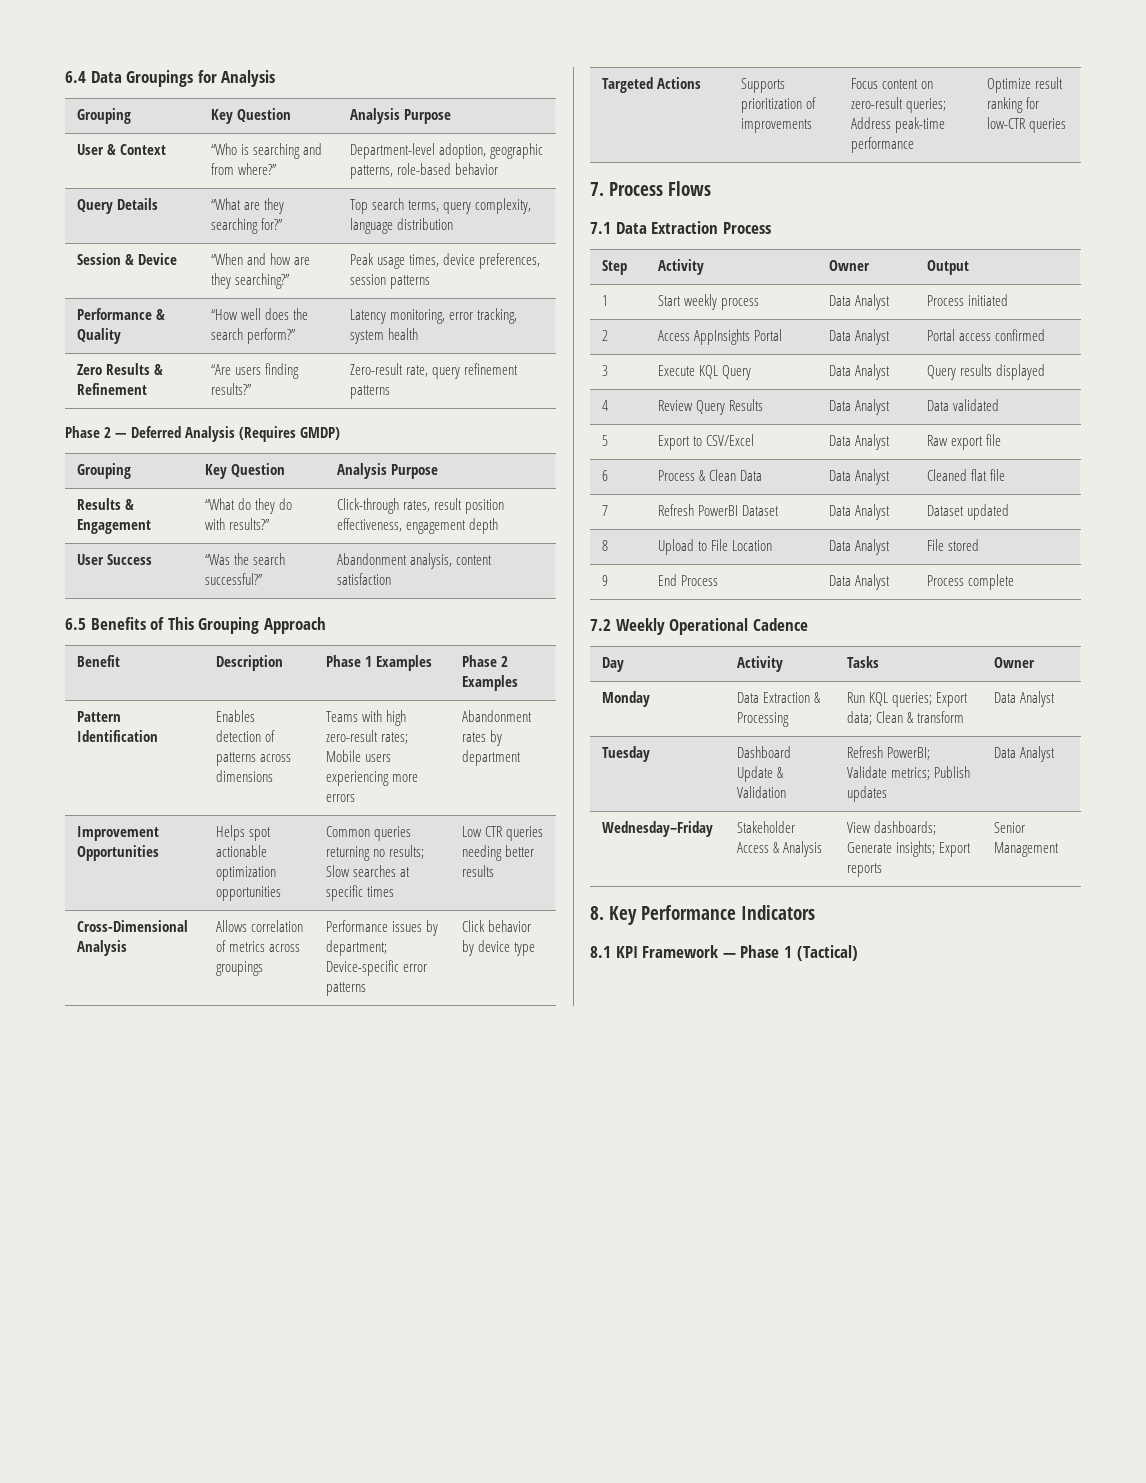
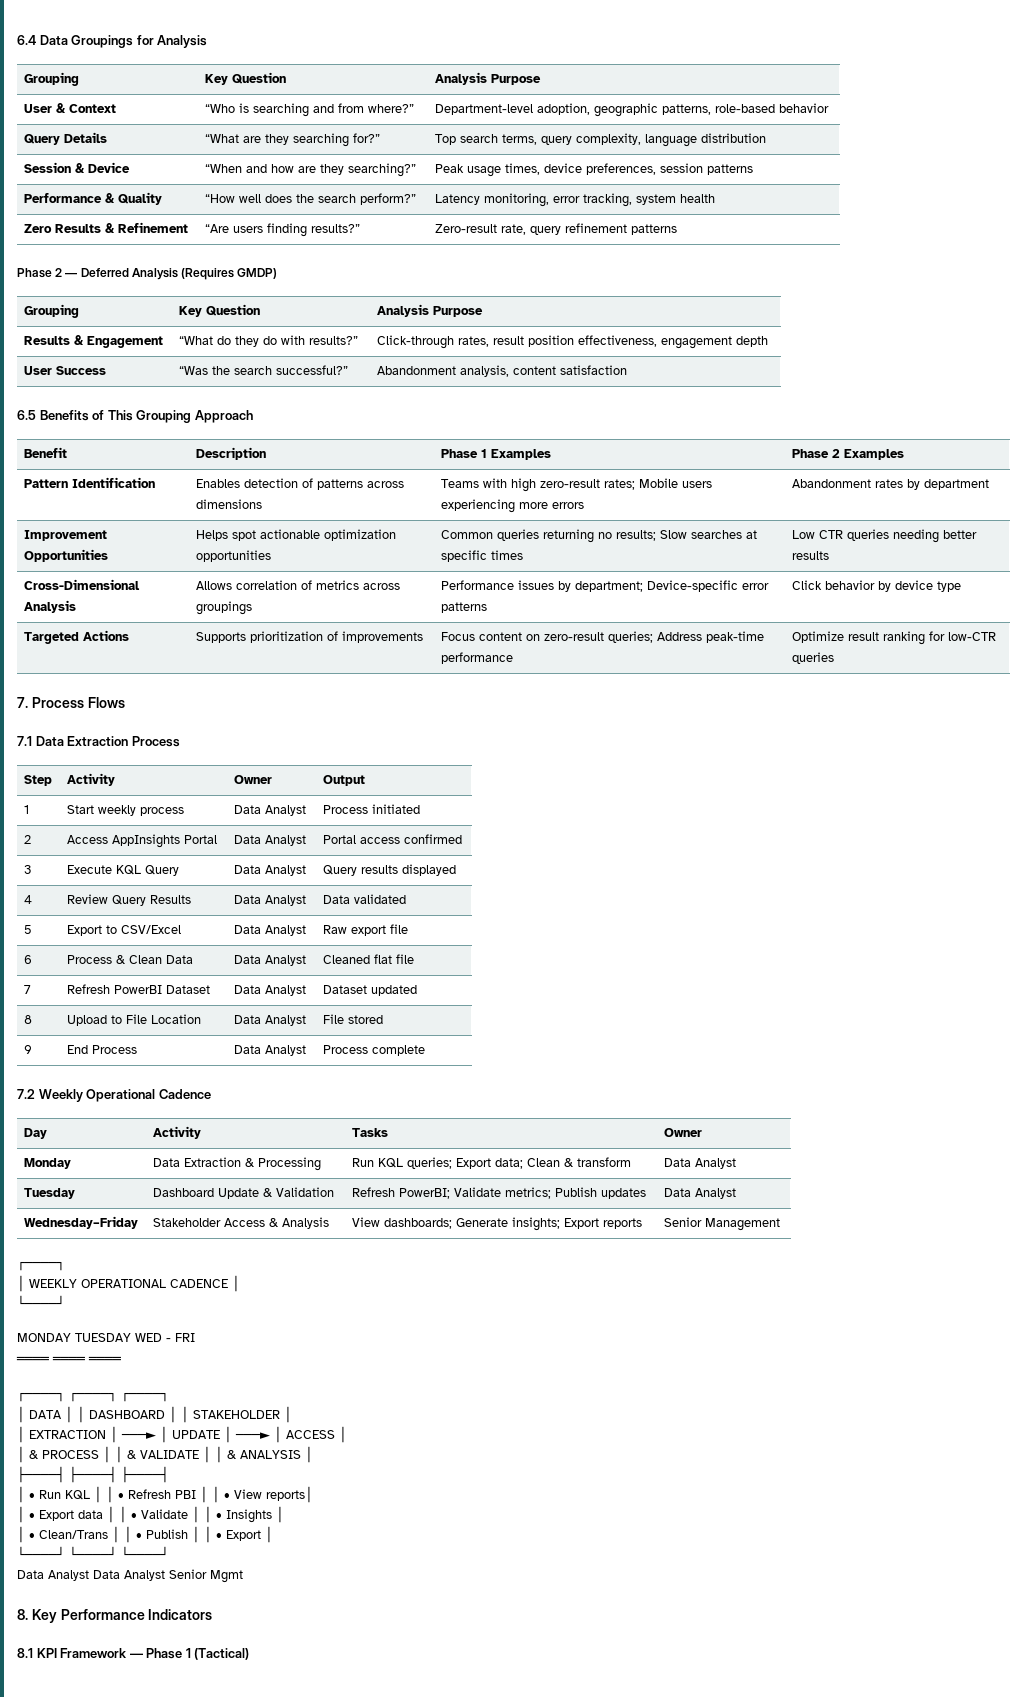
  Wednesday–Friday | Stakeholder Access & Analysis | View dashboards; Generate insights; Export reports | Senior Management
+ ┌────┐
+ │ WEEKLY OPERATIONAL CADENCE │
+ └────┘
+ MONDAY TUESDAY WED - FRI
+ ════ ════ ════
+ ┌────┐ ┌────┐ ┌────┐
+ │ DATA │ │ DASHBOARD │ │ STAKEHOLDER │
+ │ EXTRACTION │ ───► │ UPDATE │ ───► │ ACCESS │
+ │ & PROCESS │ │ & VALIDATE │ │ & ANALYSIS │
+ ├────┤ ├────┤ ├────┤
+ │ • Run KQL │ │ • Refresh PBI │ │ • View reports│
+ │ • Export data │ │ • Validate │ │ • Insights │
+ │ • Clean/Trans │ │ • Publish │ │ • Export │
+ └────┘ └────┘ └────┘
+ Data Analyst Data Analyst Senior Mgmt

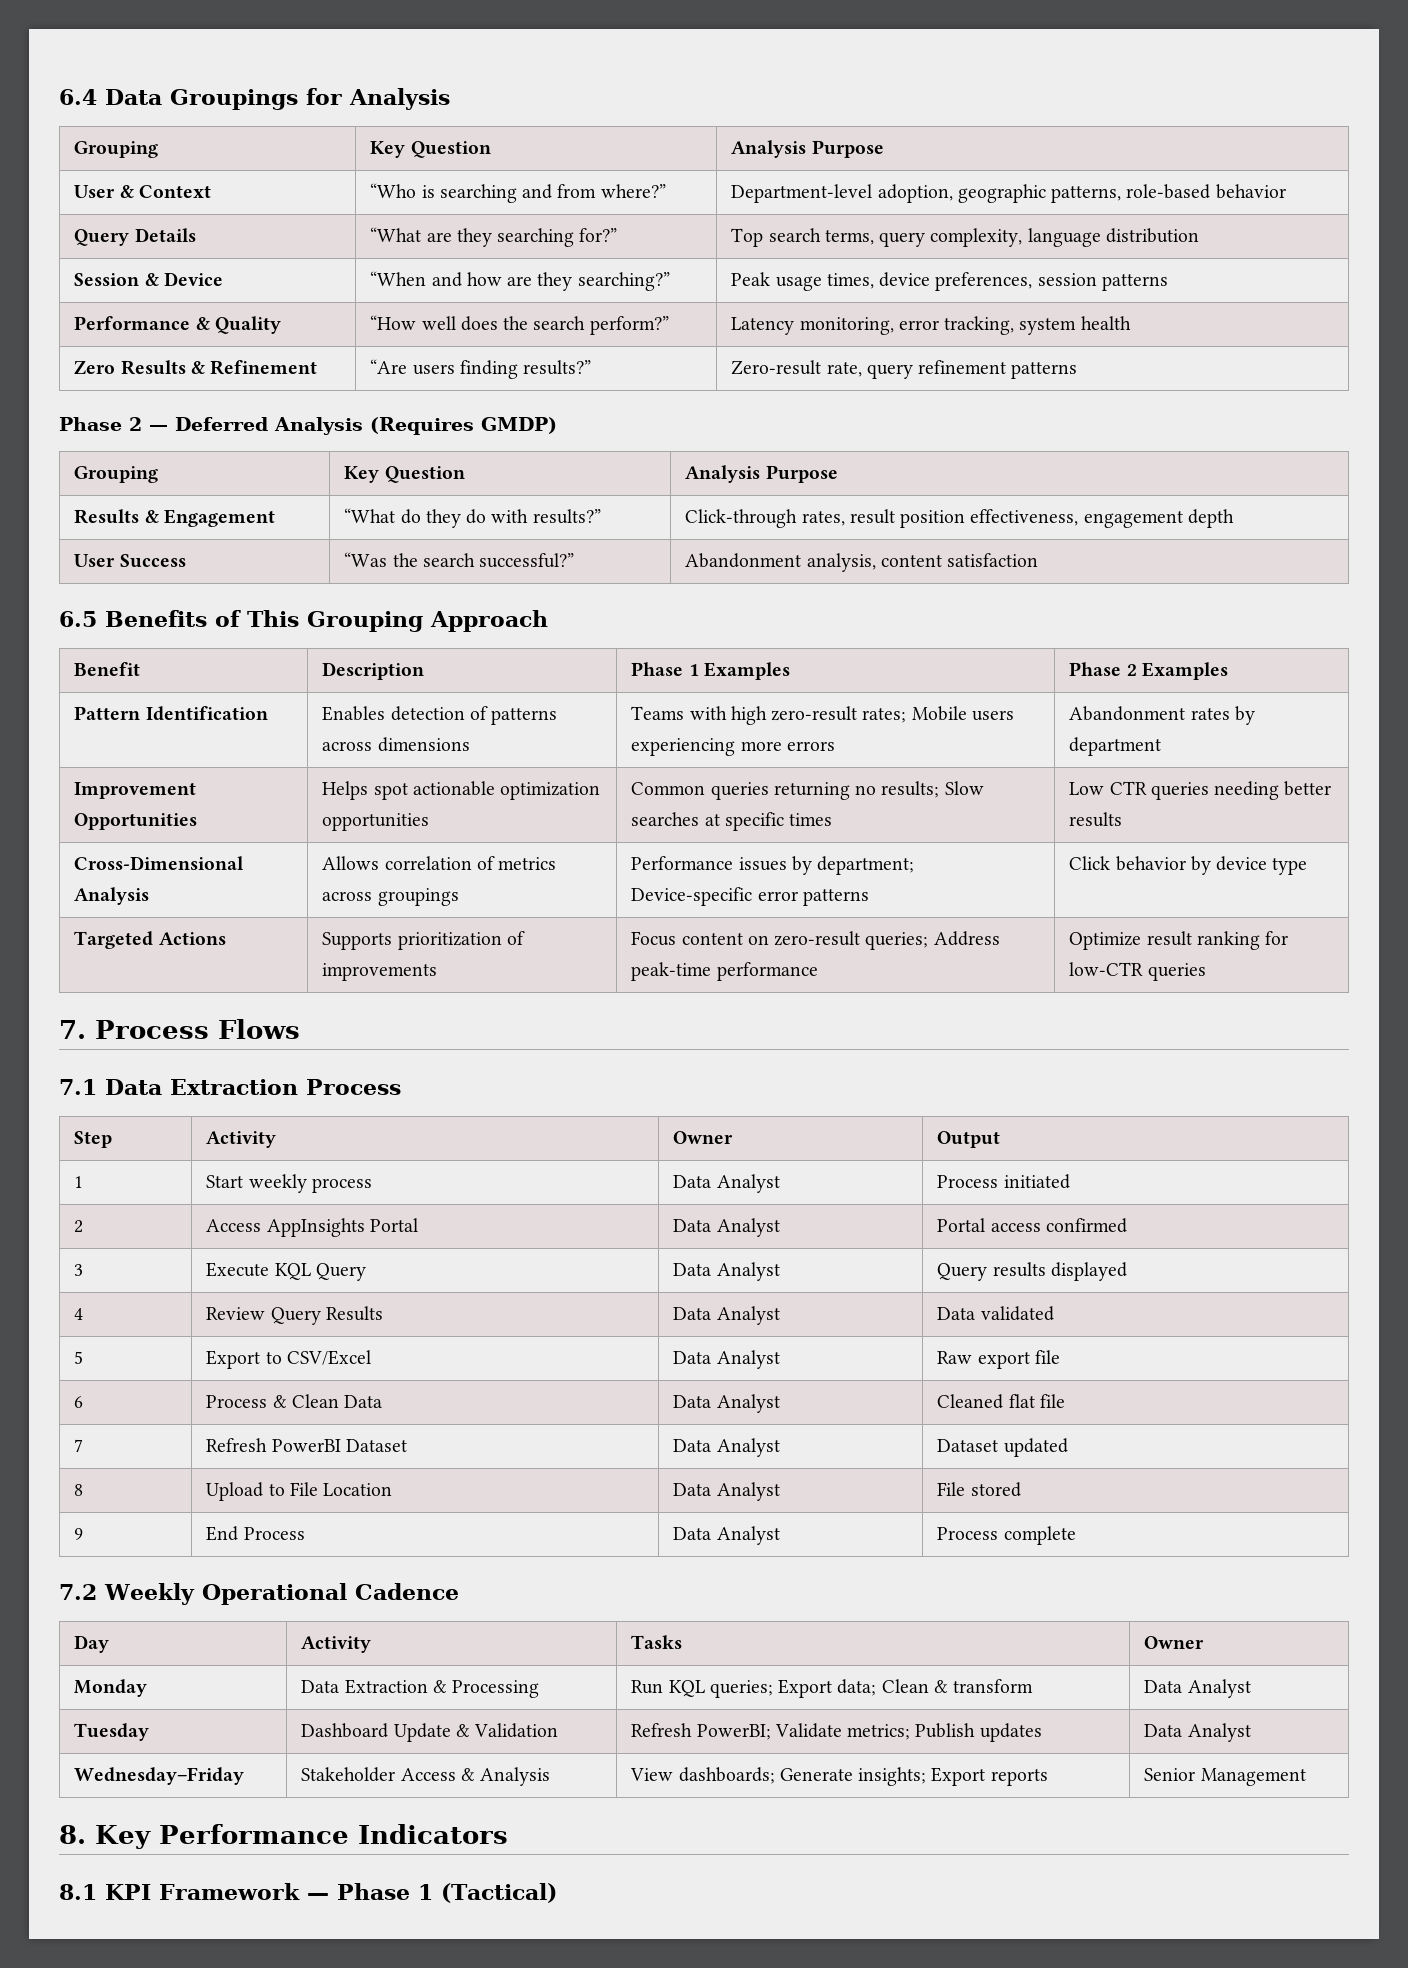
  Wednesday–Friday | Stakeholder Access & Analysis | View dashboards; Generate insights; Export reports | Senior Management
- ┌────┐
- │ WEEKLY OPERATIONAL CADENCE │
- └────┘
- MONDAY TUESDAY WED - FRI
- ════ ════ ════
- ┌────┐ ┌────┐ ┌────┐
- │ DATA │ │ DASHBOARD │ │ STAKEHOLDER │
- │ EXTRACTION │ ───► │ UPDATE │ ───► │ ACCESS │
- │ & PROCESS │ │ & VALIDATE │ │ & ANALYSIS │
- ├────┤ ├────┤ ├────┤
- │ • Run KQL │ │ • Refresh PBI │ │ • View reports│
- │ • Export data │ │ • Validate │ │ • Insights │
- │ • Clean/Trans │ │ • Publish │ │ • Export │
- └────┘ └────┘ └────┘
- Data Analyst Data Analyst Senior Mgmt

